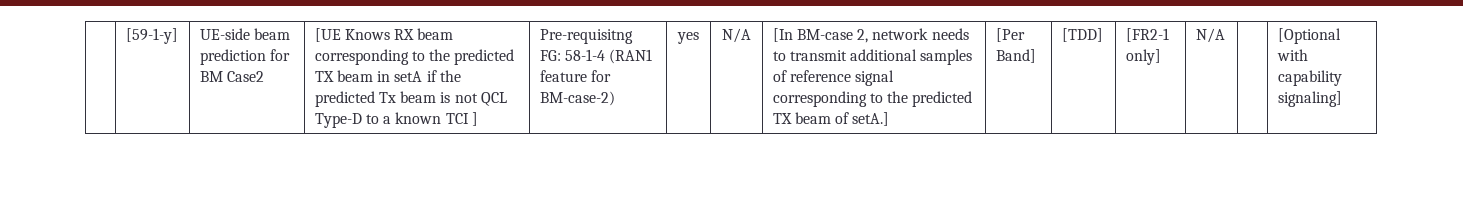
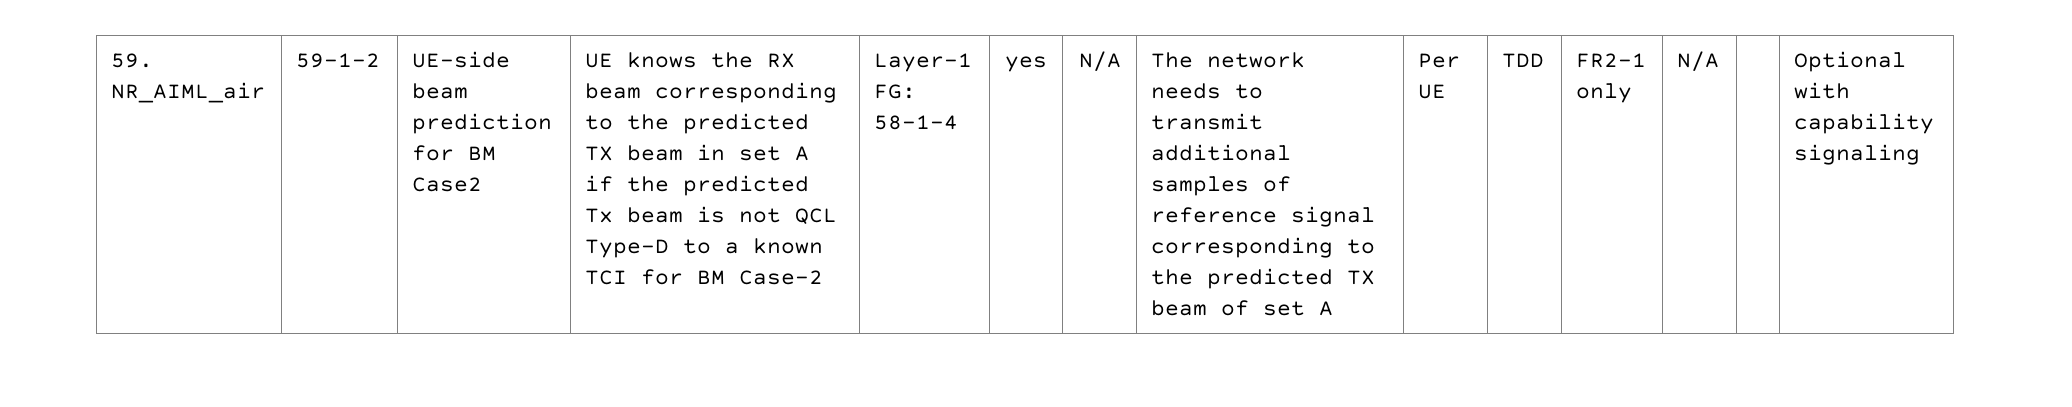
- [59-1-y]
+ 59. NR_AIML_air | 59-1-2
- [UE Knows RX beam corresponding to the predicted TX beam in setA if the predicted Tx beam is not QCL Type-D to a known TCI ] | Pre-requisitng FG: 58-1-4 (RAN1 feature for BM-case-2)
+ UE knows the RX beam corresponding to the predicted TX beam in set A if the predicted Tx beam is not QCL Type-D to a known TCI for BM Case-2 | Layer-1 FG: 58-1-4
- [In BM-case 2, network needs to transmit additional samples of reference signal corresponding to the predicted TX beam of setA.] | [Per Band] | [TDD] | [FR2-1 only]
+ The network needs to transmit additional samples of reference signal corresponding to the predicted TX beam of set A | Per UE | TDD | FR2-1 only
- [Optional with capability signaling]
+ Optional with capability signaling

